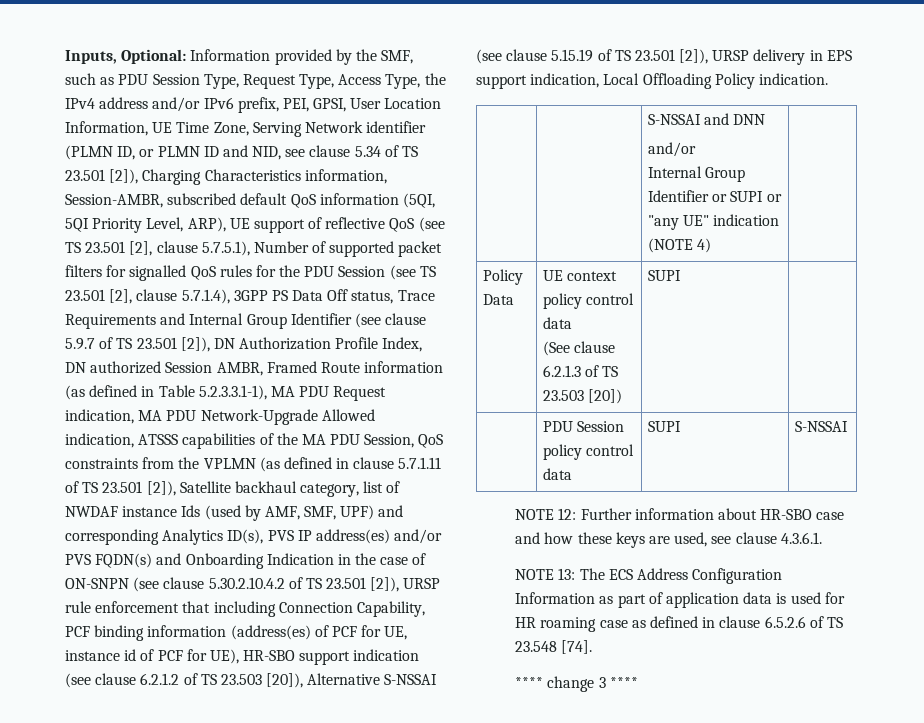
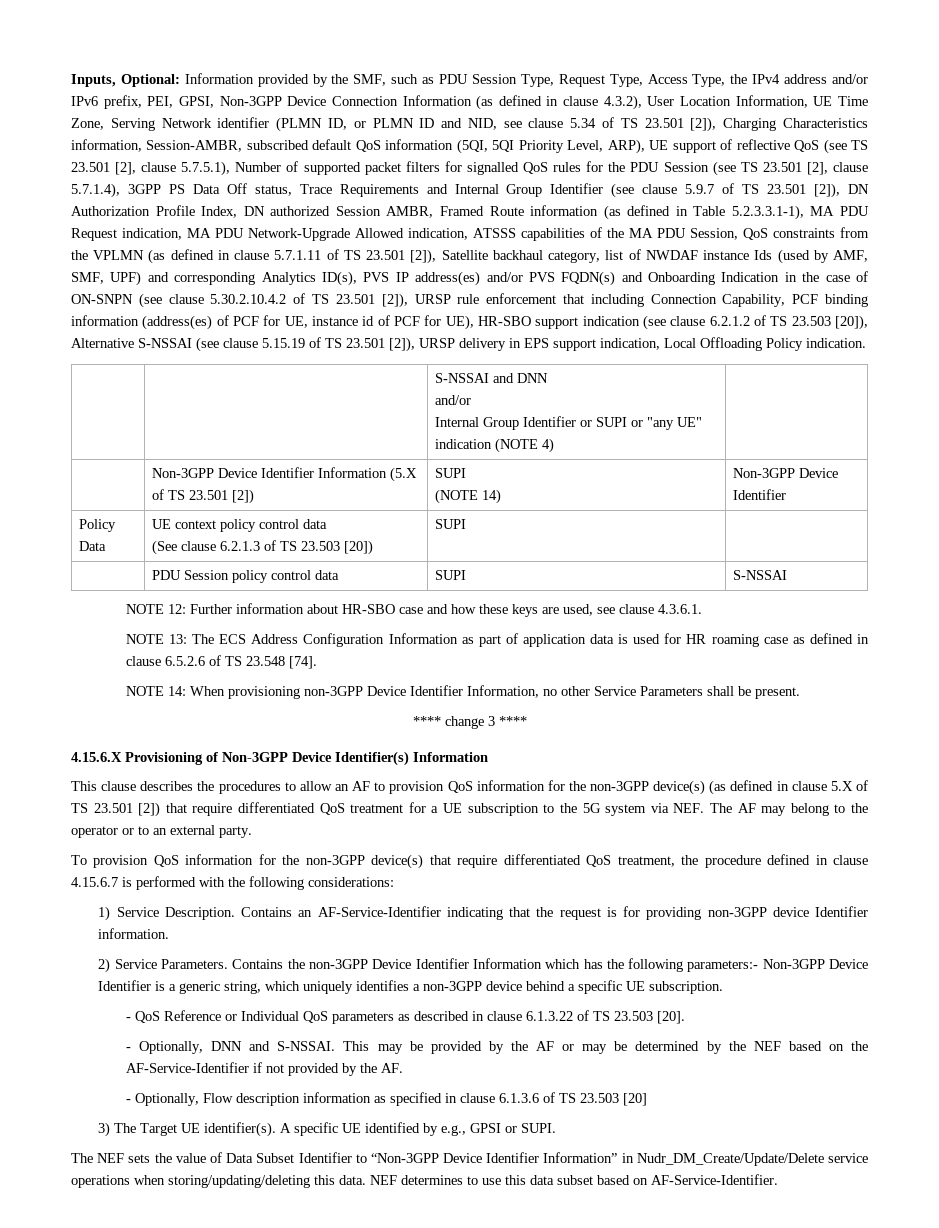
- Information provided by the SMF, such as PDU Session Type, Request Type, Access Type, the IPv4 address and/or IPv6 prefix, PEI, GPSI, User Location Information, UE Time Zone, Serving Network identifier (PLMN ID, or PLMN ID and NID, see clause 5.34 of TS 23.501 [2]), Charging Characteristics information, Session-AMBR, subscribed default QoS information (5QI, 5QI Priority Level, ARP), UE support of reflective QoS (see TS 23.501 [2], clause 5.7.5.1), Number of supported packet filters for signalled QoS rules for the PDU Session (see TS 23.501 [2], clause 5.7.1.4), 3GPP PS Data Off status, Trace Requirements and Internal Group Identifier (see clause 5.9.7 of TS 23.501 [2]), DN Authorization Profile Index, DN authorized Session AMBR, Framed Route information (as defined in Table 5.2.3.3.1-1), MA PDU Request indication, MA PDU Network-Upgrade Allowed indication, ATSSS capabilities of the MA PDU Session, QoS constraints from the VPLMN (as defined in clause 5.7.1.11 of TS 23.501 [2]), Satellite backhaul category, list of NWDAF instance Ids (used by AMF, SMF, UPF) and corresponding Analytics ID(s), PVS IP address(es) and/or PVS FQDN(s) and Onboarding Indication in the case of ON-SNPN (see clause 5.30.2.10.4.2 of TS 23.501 [2]), URSP rule enforcement that including Connection Capability, PCF binding information (address(es) of PCF for UE, instance id of PCF for UE), HR-SBO support indication (see clause 6.2.1.2 of TS 23.503 [20]), Alternative S-NSSAI (see clause 5.15.19 of TS 23.501 [2]), URSP delivery in EPS support indication, Local Offloading Policy indication.
+ Information provided by the SMF, such as PDU Session Type, Request Type, Access Type, the IPv4 address and/or IPv6 prefix, PEI, GPSI, Non-3GPP Device Connection Information (as defined in clause 4.3.2), User Location Information, UE Time Zone, Serving Network identifier (PLMN ID, or PLMN ID and NID, see clause 5.34 of TS 23.501 [2]), Charging Characteristics information, Session-AMBR, subscribed default QoS information (5QI, 5QI Priority Level, ARP), UE support of reflective QoS (see TS 23.501 [2], clause 5.7.5.1), Number of supported packet filters for signalled QoS rules for the PDU Session (see TS 23.501 [2], clause 5.7.1.4), 3GPP PS Data Off status, Trace Requirements and Internal Group Identifier (see clause 5.9.7 of TS 23.501 [2]), DN Authorization Profile Index, DN authorized Session AMBR, Framed Route information (as defined in Table 5.2.3.3.1-1), MA PDU Request indication, MA PDU Network-Upgrade Allowed indication, ATSSS capabilities of the MA PDU Session, QoS constraints from the VPLMN (as defined in clause 5.7.1.11 of TS 23.501 [2]), Satellite backhaul category, list of NWDAF instance Ids (used by AMF, SMF, UPF) and corresponding Analytics ID(s), PVS IP address(es) and/or PVS FQDN(s) and Onboarding Indication in the case of ON-SNPN (see clause 5.30.2.10.4.2 of TS 23.501 [2]), URSP rule enforcement that including Connection Capability, PCF binding information (address(es) of PCF for UE, instance id of PCF for UE), HR-SBO support indication (see clause 6.2.1.2 of TS 23.503 [20]), Alternative S-NSSAI (see clause 5.15.19 of TS 23.501 [2]), URSP delivery in EPS support indication, Local Offloading Policy indication.
+ | Non-3GPP Device Identifier Information (5.X of TS 23.501 [2]) | SUPI
+ (NOTE 14) | Non-3GPP Device Identifier
+ NOTE 14: When provisioning non-3GPP Device Identifier Information, no other Service Parameters shall be present.
  **** change 3 ****
+ 4.15.6.X Provisioning of Non-3GPP Device Identifier(s) Information
+ This clause describes the procedures to allow an AF to provision QoS information for the non-3GPP device(s) (as defined in clause 5.X of TS 23.501 [2]) that require differentiated QoS treatment for a UE subscription to the 5G system via NEF. The AF may belong to the operator or to an external party.
+ To provision QoS information for the non-3GPP device(s) that require differentiated QoS treatment, the procedure defined in clause 4.15.6.7 is performed with the following considerations:
+ 1) Service Description. Contains an AF-Service-Identifier indicating that the request is for providing non-3GPP device Identifier information.
+ 2) Service Parameters. Contains the non-3GPP Device Identifier Information which has the following parameters:- Non-3GPP Device Identifier is a generic string, which uniquely identifies a non-3GPP device behind a specific UE subscription.
+ - QoS Reference or Individual QoS parameters as described in clause 6.1.3.22 of TS 23.503 [20].
+ - Optionally, DNN and S-NSSAI. This may be provided by the AF or may be determined by the NEF based on the AF-Service-Identifier if not provided by the AF.
+ - Optionally, Flow description information as specified in clause 6.1.3.6 of TS 23.503 [20]
+ 3) The Target UE identifier(s). A specific UE identified by e.g., GPSI or SUPI.
+ The NEF sets the value of Data Subset Identifier to “Non-3GPP Device Identifier Information” in Nudr_DM_Create/Update/Delete service operations when storing/updating/deleting this data. NEF determines to use this data subset based on AF-Service-Identifier.

